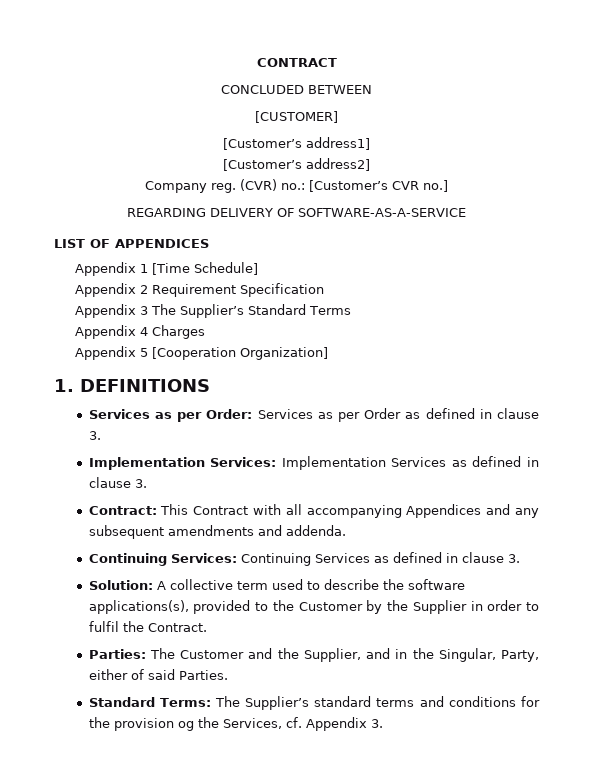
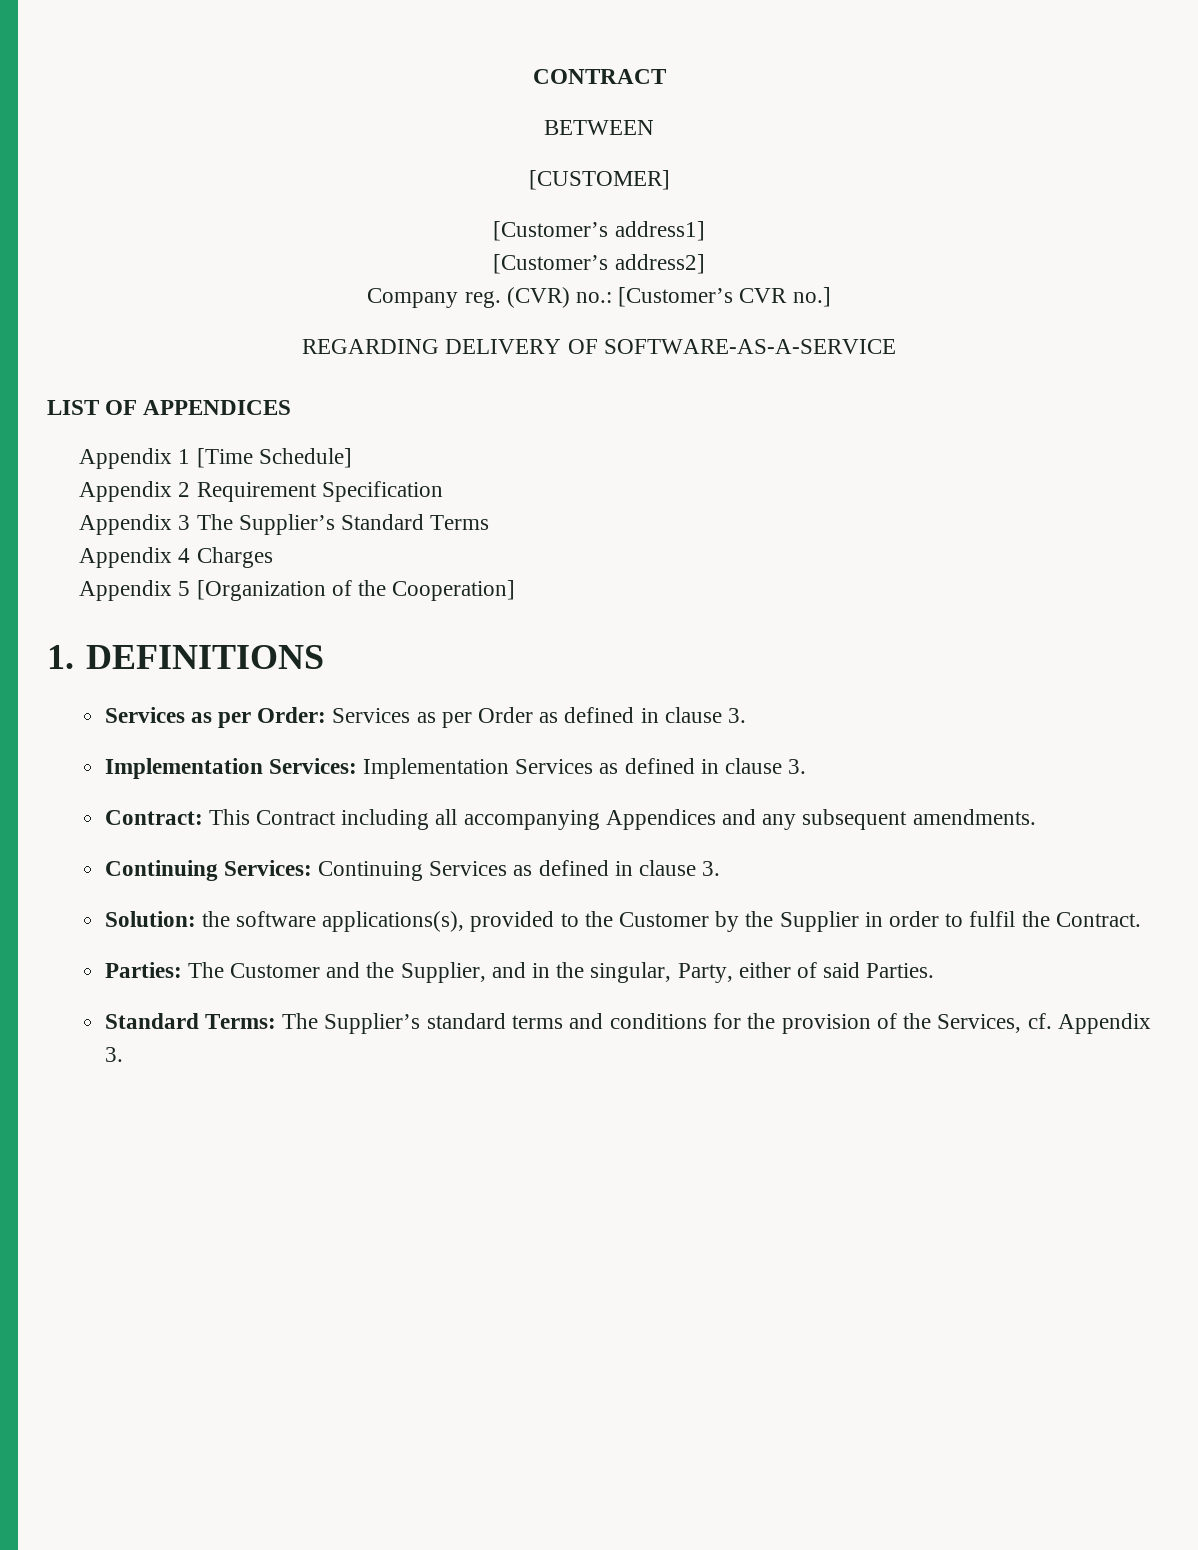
- CONCLUDED BETWEEN
+ BETWEEN
- Appendix 5 [Cooperation Organization]
+ Appendix 5 [Organization of the Cooperation]
- Contract: This Contract with all accompanying Appendices and any subsequent amendments and addenda.
+ Contract: This Contract including all accompanying Appendices and any subsequent amendments.
- Solution: A collective term used to describe the software applications(s), provided to the Customer by the Supplier in order to fulfil the Contract.
+ Solution: the software applications(s), provided to the Customer by the Supplier in order to fulfil the Contract.
- Parties: The Customer and the Supplier, and in the Singular, Party, either of said Parties.
+ Parties: The Customer and the Supplier, and in the singular, Party, either of said Parties.
- Standard Terms: The Supplier’s standard terms and conditions for the provision og the Services, cf. Appendix 3.
+ Standard Terms: The Supplier’s standard terms and conditions for the provision of the Services, cf. Appendix 3.

